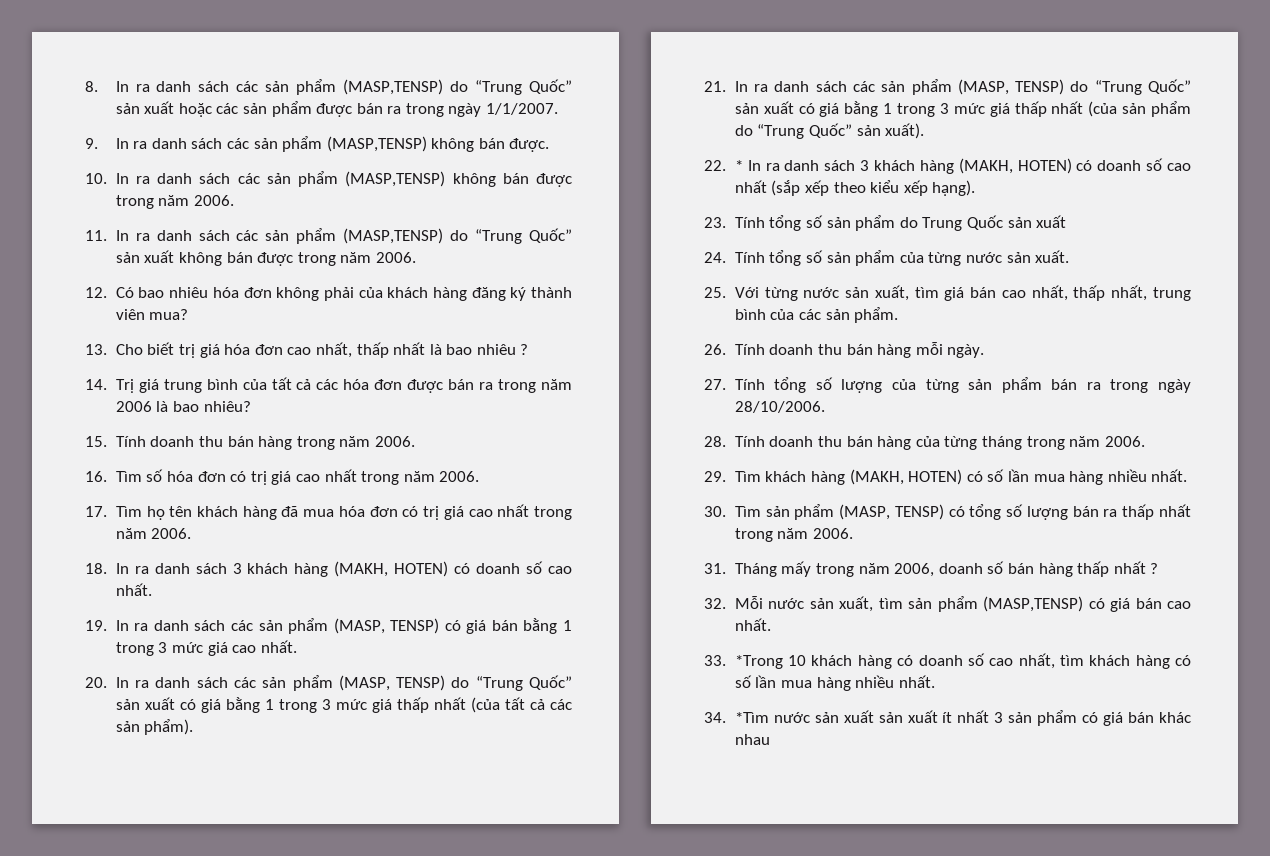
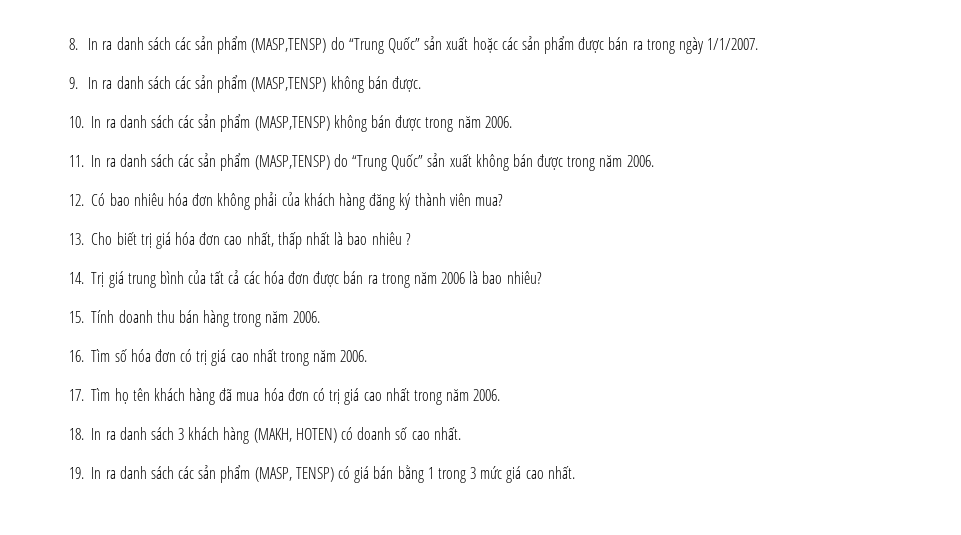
- 20. In ra danh sách các sản phẩm (MASP, TENSP) do “Trung Quốc” sản xuất có giá bằng 1 trong 3 mức giá thấp nhất (của tất cả các sản phẩm).
- 21. In ra danh sách các sản phẩm (MASP, TENSP) do “Trung Quốc” sản xuất có giá bằng 1 trong 3 mức giá thấp nhất (của sản phẩm do “Trung Quốc” sản xuất).
- 22. * In ra danh sách 3 khách hàng (MAKH, HOTEN) có doanh số cao nhất (sắp xếp theo kiểu xếp hạng).
- 23. Tính tổng số sản phẩm do Trung Quốc sản xuất
- 24. Tính tổng số sản phẩm của từng nước sản xuất.
- 25. Với từng nước sản xuất, tìm giá bán cao nhất, thấp nhất, trung bình của các sản phẩm.
- 26. Tính doanh thu bán hàng mỗi ngày.
- 27. Tính tổng số lượng của từng sản phẩm bán ra trong ngày 28/10/2006.
- 28. Tính doanh thu bán hàng của từng tháng trong năm 2006.
- 29. Tìm khách hàng (MAKH, HOTEN) có số lần mua hàng nhiều nhất.
- 30. Tìm sản phẩm (MASP, TENSP) có tổng số lượng bán ra thấp nhất trong năm 2006.
- 31. Tháng mấy trong năm 2006, doanh số bán hàng thấp nhất ?
- 32. Mỗi nước sản xuất, tìm sản phẩm (MASP,TENSP) có giá bán cao nhất.
- 33. *Trong 10 khách hàng có doanh số cao nhất, tìm khách hàng có số lần mua hàng nhiều nhất.
- 34. *Tìm nước sản xuất sản xuất ít nhất 3 sản phẩm có giá bán khác nhau

